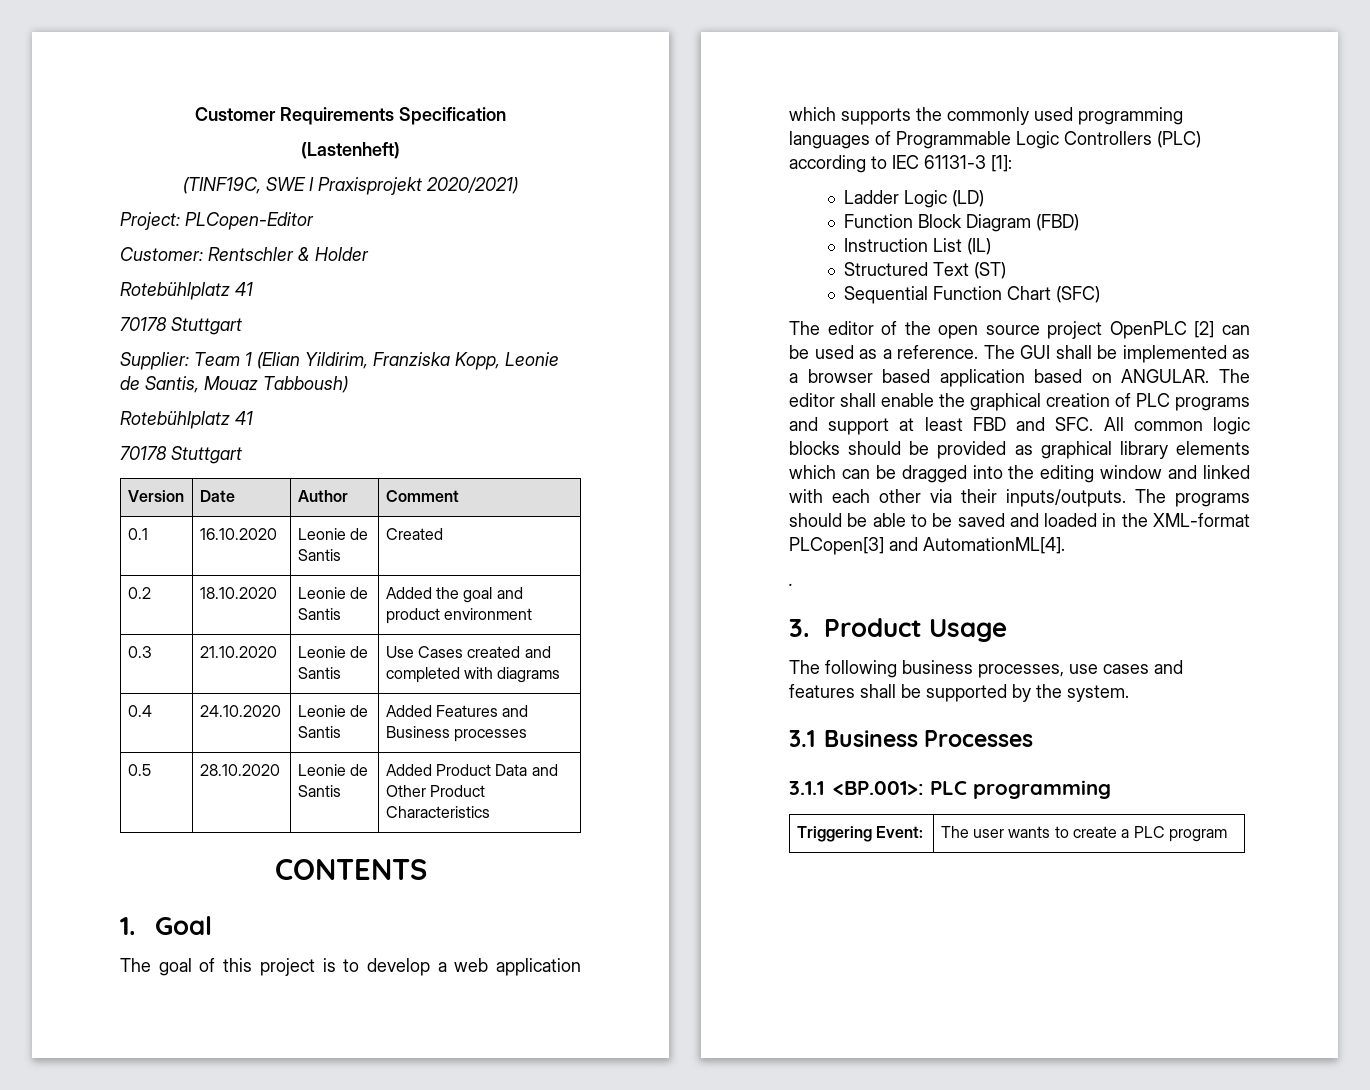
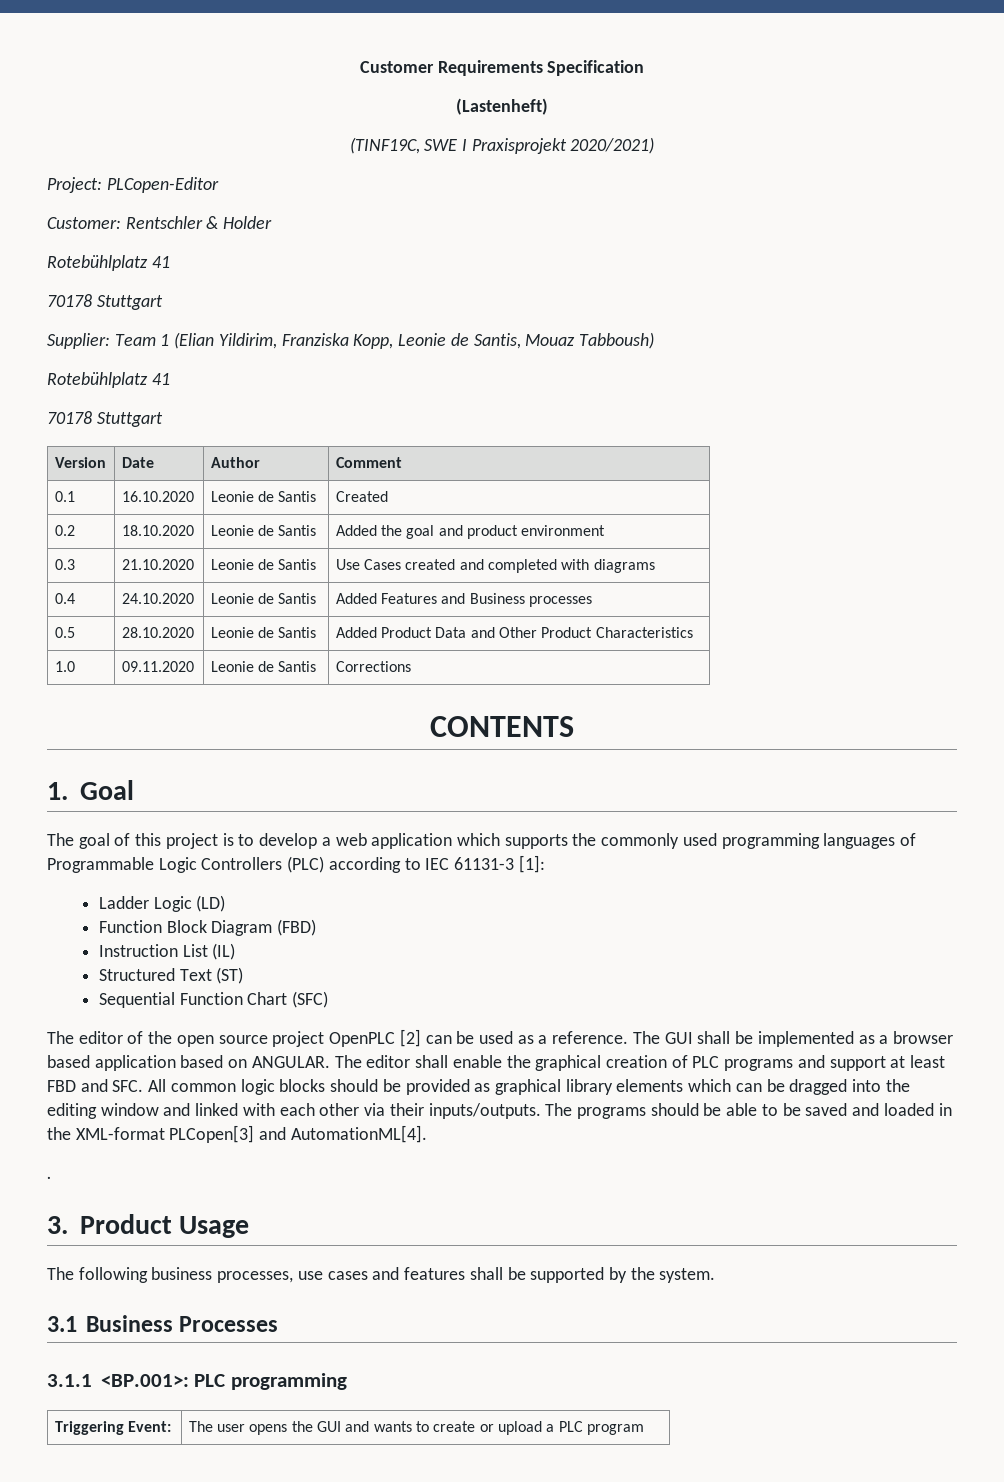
+ 1.0 | 09.11.2020 | Leonie de Santis | Corrections
- Triggering Event: | The user wants to create a PLC program
+ Triggering Event: | The user opens the GUI and wants to create or upload a PLC program

